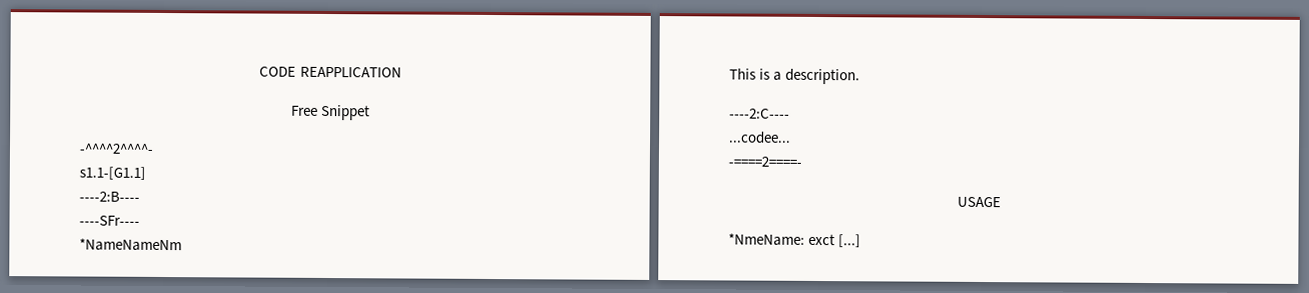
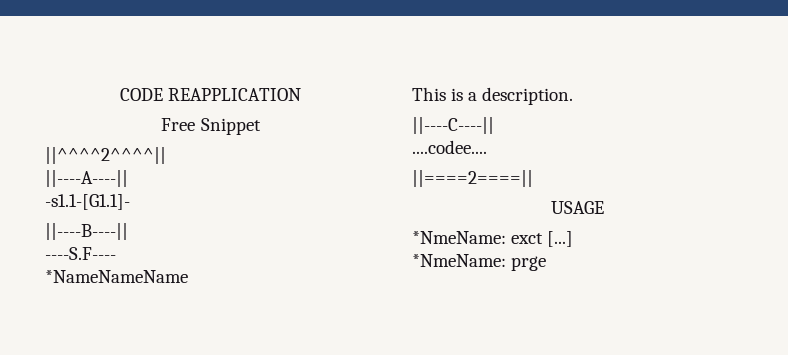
- -^^^^2^^^^-
- s1.1-[G1.1]
- ----2:B----
- ----SFr----
- *NameNameNm
+ ||^^^^2^^^^||
+ ||----A----||
+ -s1.1-[G1.1]-
+ ||----B----||
+ ----S.F----
+ *NameNameName
- ----2:C----
- ...codee...
- -====2====-
+ ||----C----||
+ ....codee....
+ ||====2====||
+ *NmeName: prge

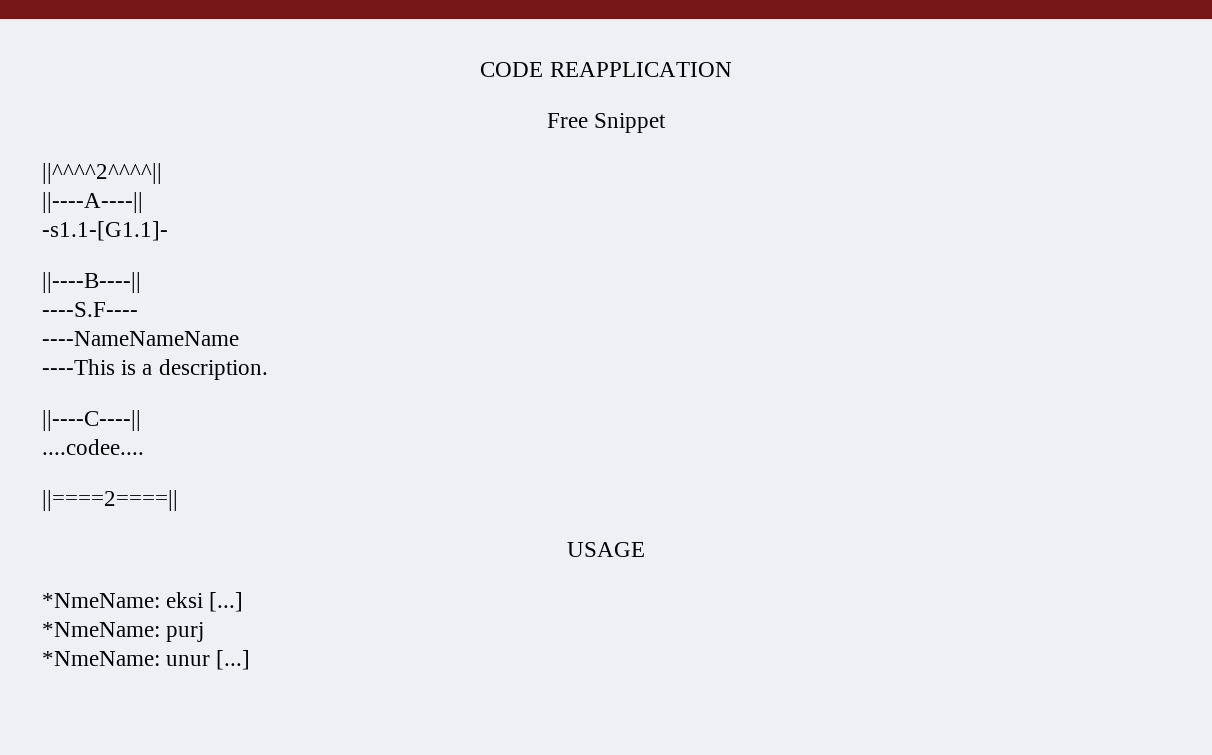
- *NameNameName
- This is a description.
+ ----NameNameName
+ ----This is a description.
- *NmeName: exct [...]
+ *NmeName: eksi [...]
- *NmeName: prge
+ *NmeName: purj
+ *NmeName: unur [...]

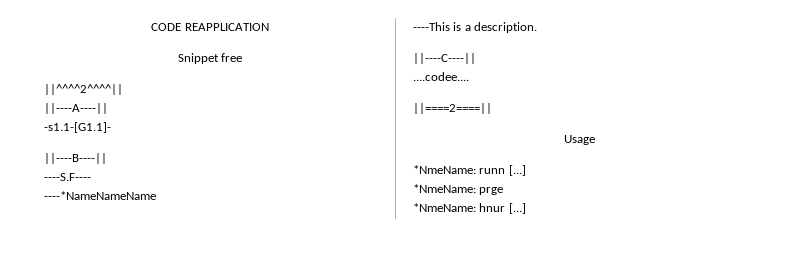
- Free Snippet
+ Snippet free
- ----NameNameName
+ ----*NameNameName
- USAGE
- *NmeName: eksi [...]
+ Usage
+ *NmeName: runn [...]
- *NmeName: purj
- *NmeName: unur [...]
+ *NmeName: prge
+ *NmeName: hnur [...]

